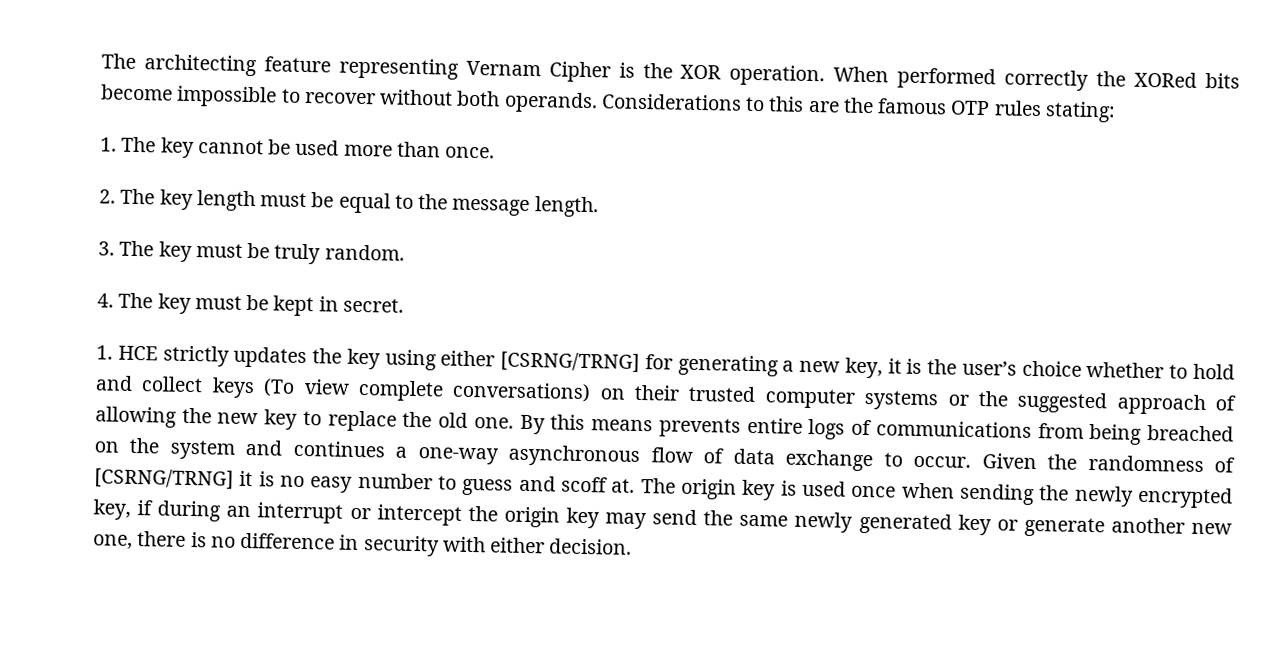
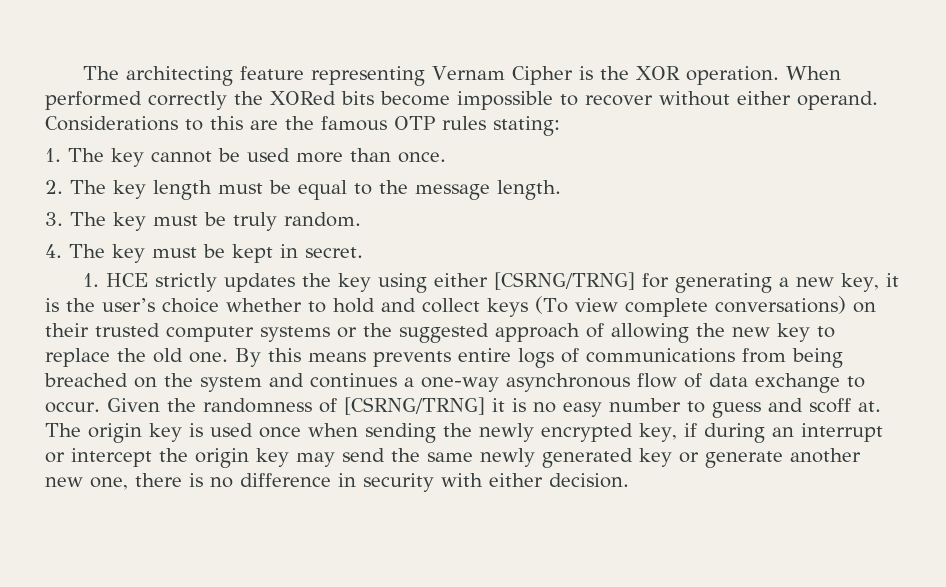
- When performed correctly the XORed bits become impossible to recover without both operands.
+ When performed correctly the XORed bits become impossible to recover without either operand.

